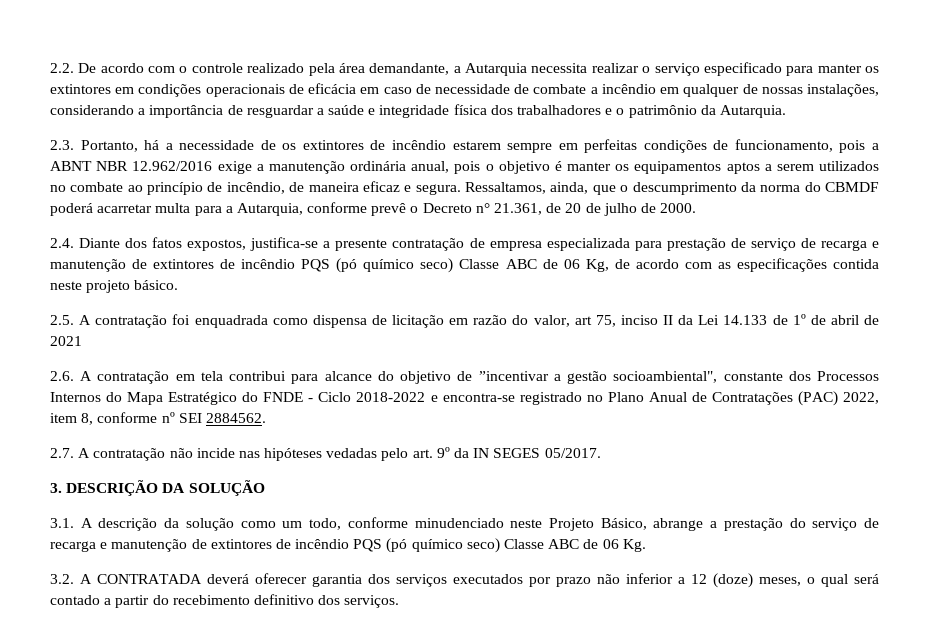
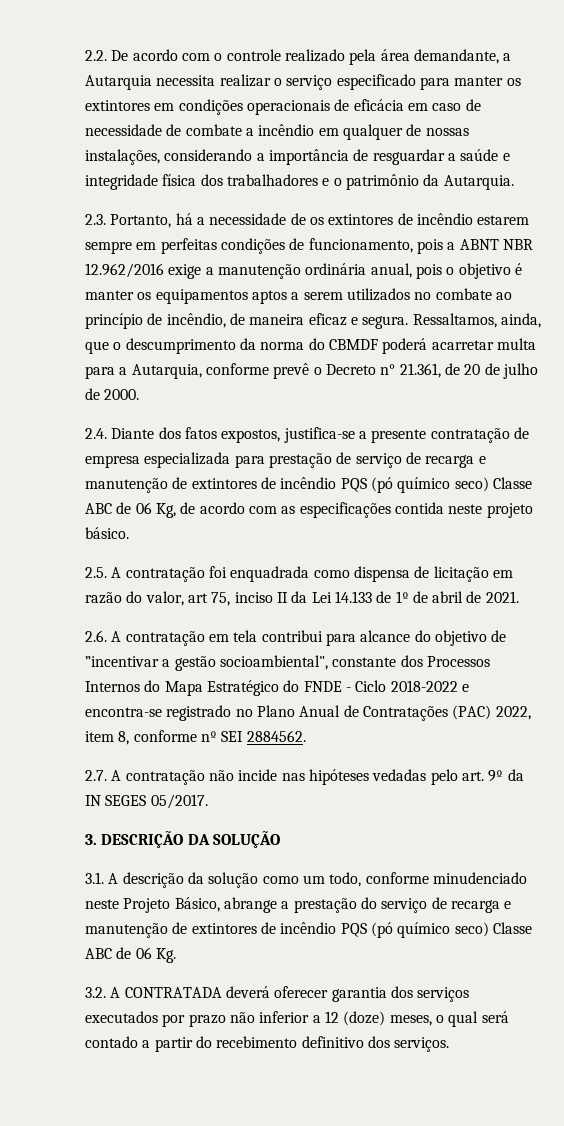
- 2.5. A contratação foi enquadrada como dispensa de licitação em razão do valor, art 75, inciso II da Lei 14.133 de 1º de abril de 2021
+ 2.5. A contratação foi enquadrada como dispensa de licitação em razão do valor, art 75, inciso II da Lei 14.133 de 1º de abril de 2021.

